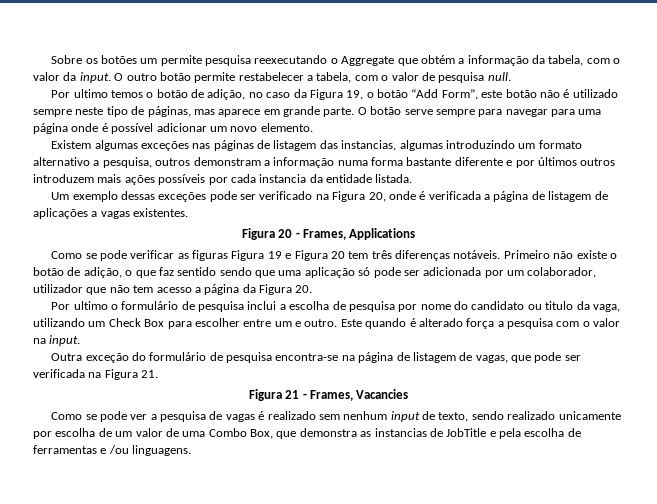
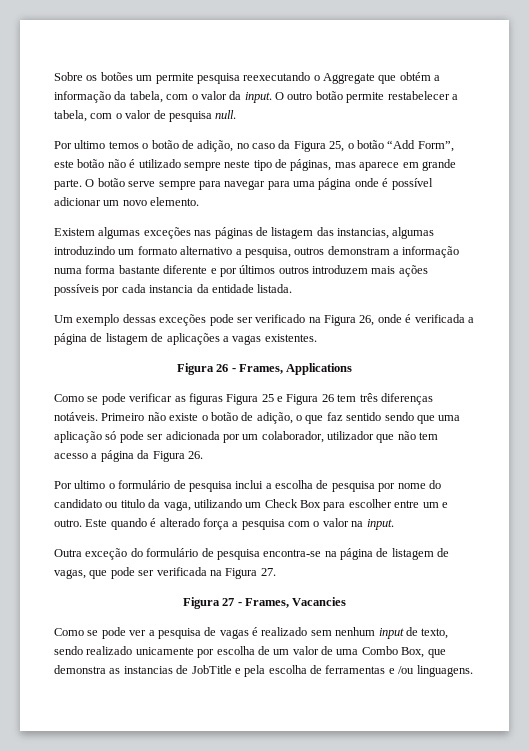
- Por ultimo temos o botão de adição, no caso da Figura 19, o botão “Add Form”, este botão não é utilizado sempre neste tipo de páginas, mas aparece em grande parte.
+ Por ultimo temos o botão de adição, no caso da Figura 25, o botão “Add Form”, este botão não é utilizado sempre neste tipo de páginas, mas aparece em grande parte.
- Um exemplo dessas exceções pode ser verificado na Figura 20, onde é verificada a página de listagem de aplicações a vagas existentes.
+ Um exemplo dessas exceções pode ser verificado na Figura 26, onde é verificada a página de listagem de aplicações a vagas existentes.
- Figura 20 - Frames, Applications
+ Figura 26 - Frames, Applications
- Como se pode verificar as figuras Figura 19 e Figura 20 tem três diferenças notáveis.
+ Como se pode verificar as figuras Figura 25 e Figura 26 tem três diferenças notáveis.
- Primeiro não existe o botão de adição, o que faz sentido sendo que uma aplicação só pode ser adicionada por um colaborador, utilizador que não tem acesso a página da Figura 20.
+ Primeiro não existe o botão de adição, o que faz sentido sendo que uma aplicação só pode ser adicionada por um colaborador, utilizador que não tem acesso a página da Figura 26.
- Outra exceção do formulário de pesquisa encontra-se na página de listagem de vagas, que pode ser verificada na Figura 21.
- Figura 21 - Frames, Vacancies
+ Outra exceção do formulário de pesquisa encontra-se na página de listagem de vagas, que pode ser verificada na Figura 27.
+ Figura 27 - Frames, Vacancies

